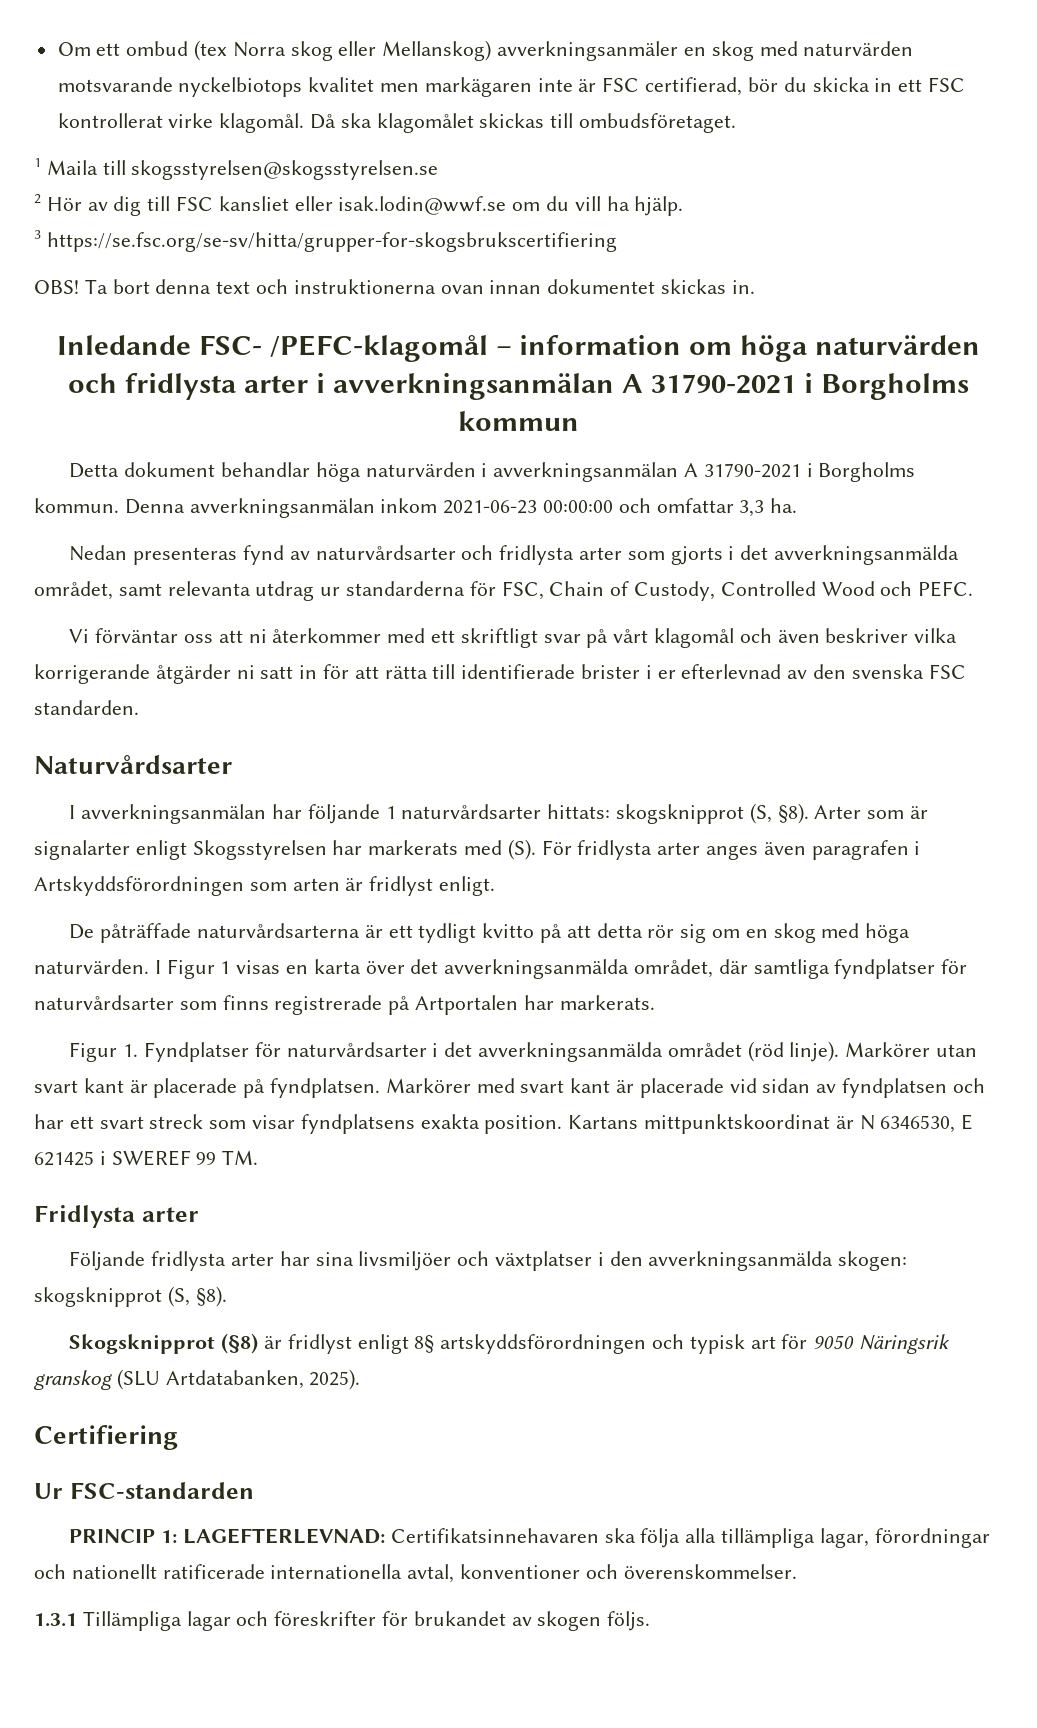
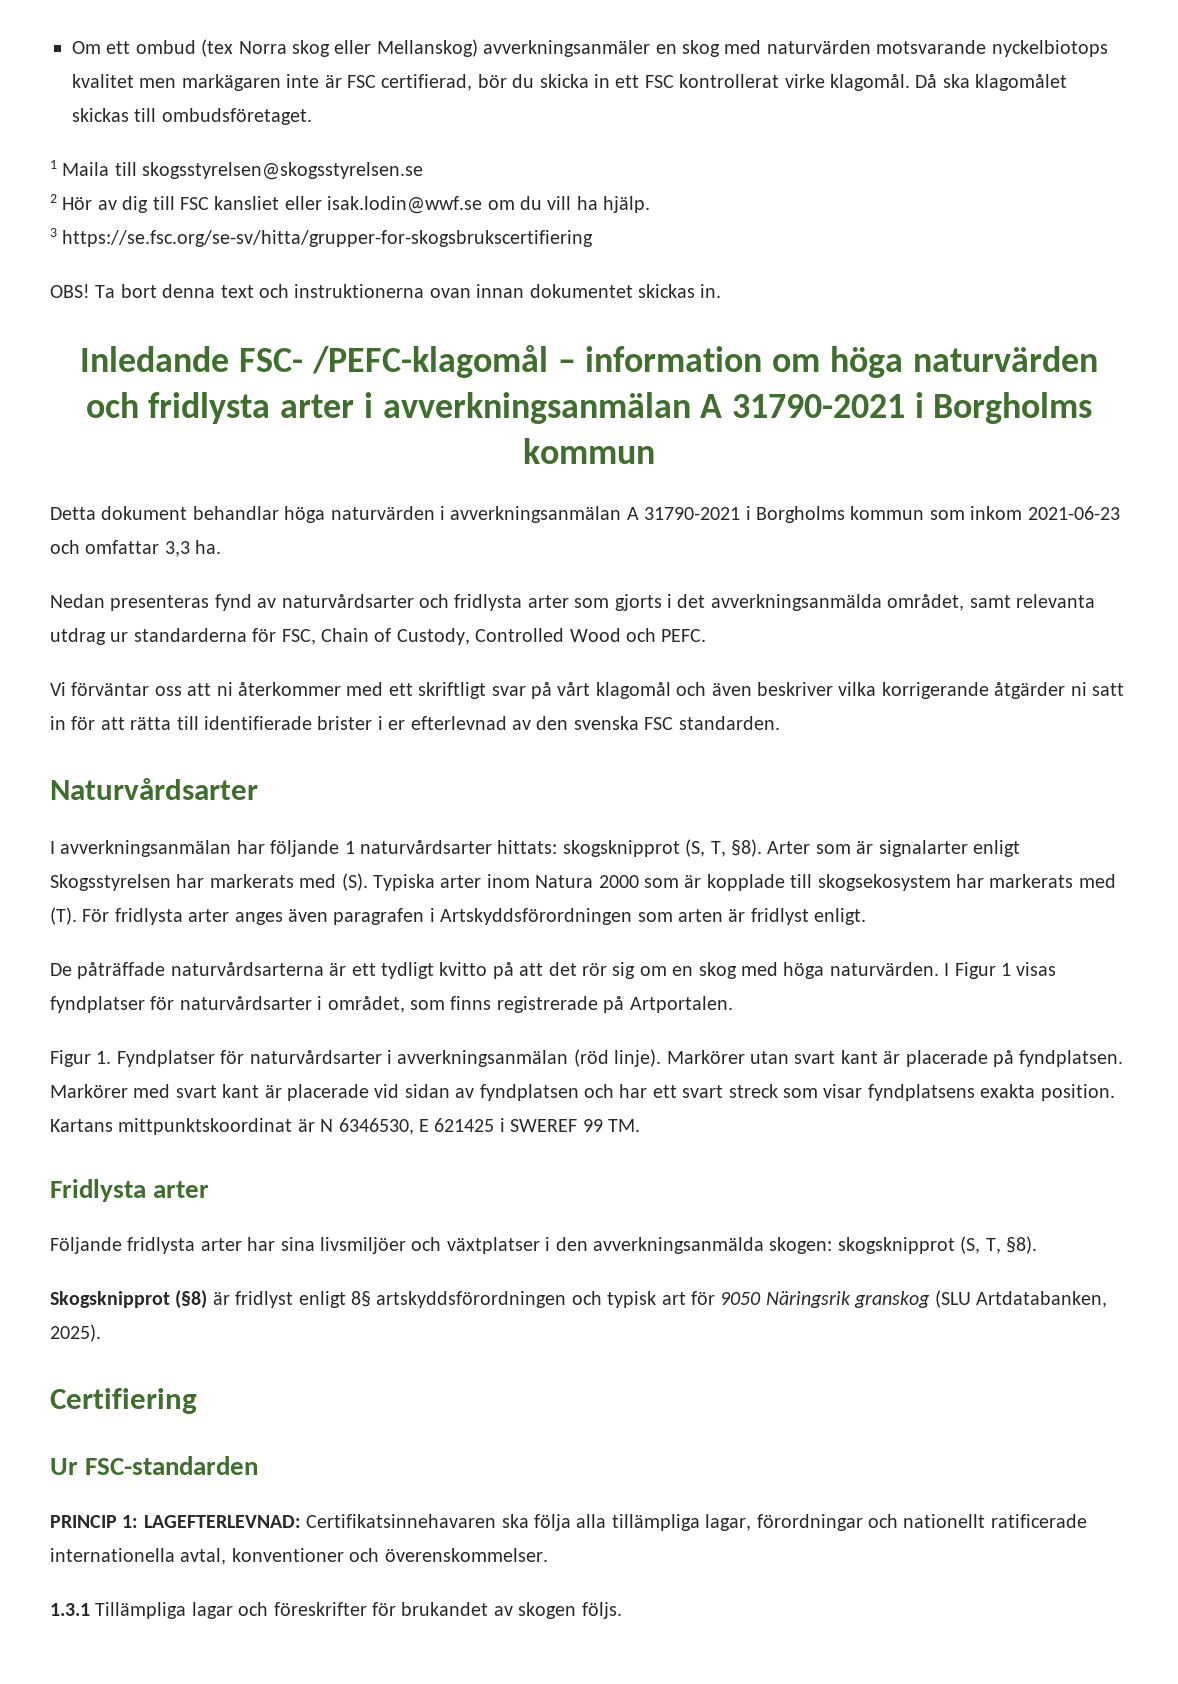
- Detta dokument behandlar höga naturvärden i avverkningsanmälan A 31790-2021 i Borgholms kommun. Denna avverkningsanmälan inkom 2021-06-23 00:00:00 och omfattar 3,3 ha.
+ Detta dokument behandlar höga naturvärden i avverkningsanmälan A 31790-2021 i Borgholms kommun som inkom 2021-06-23 och omfattar 3,3 ha.
- I avverkningsanmälan har följande 1 naturvårdsarter hittats: skogsknipprot (S, §8).
+ I avverkningsanmälan har följande 1 naturvårdsarter hittats: skogsknipprot (S, T, §8).
- Arter som är signalarter enligt Skogsstyrelsen har markerats med (S). För fridlysta arter anges även paragrafen i Artskyddsförordningen som arten är fridlyst enligt.
+ Arter som är signalarter enligt Skogsstyrelsen har markerats med (S). Typiska arter inom Natura 2000 som är kopplade till skogsekosystem har markerats med (T). För fridlysta arter anges även paragrafen i Artskyddsförordningen som arten är fridlyst enligt.
- De påträffade naturvårdsarterna är ett tydligt kvitto på att detta rör sig om en skog med höga naturvärden.
+ De påträffade naturvårdsarterna är ett tydligt kvitto på att det rör sig om en skog med höga naturvärden.
- I Figur 1 visas en karta över det avverkningsanmälda området, där samtliga fyndplatser för naturvårdsarter som finns registrerade på Artportalen har markerats.
+ I Figur 1 visas fyndplatser för naturvårdsarter i området, som finns registrerade på Artportalen.
- Figur 1. Fyndplatser för naturvårdsarter i det avverkningsanmälda området (röd linje).
+ Figur 1. Fyndplatser för naturvårdsarter i avverkningsanmälan (röd linje).
- Följande fridlysta arter har sina livsmiljöer och växtplatser i den avverkningsanmälda skogen: skogsknipprot (S, §8).
+ Följande fridlysta arter har sina livsmiljöer och växtplatser i den avverkningsanmälda skogen: skogsknipprot (S, T, §8).

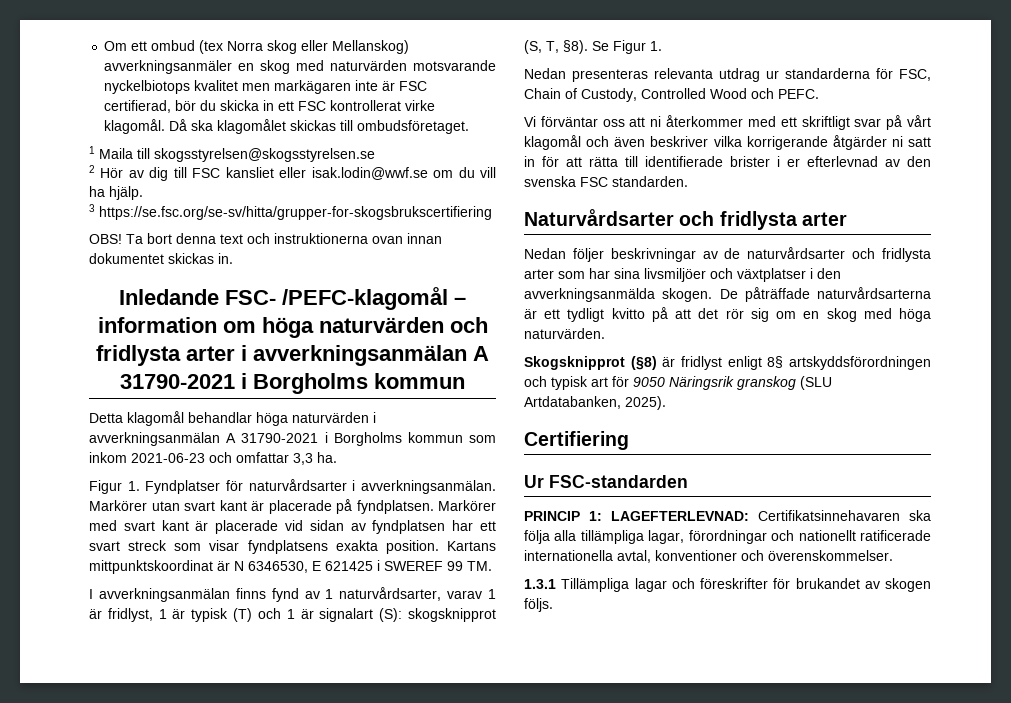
- Detta dokument behandlar höga naturvärden i avverkningsanmälan A 31790-2021 i Borgholms kommun som inkom 2021-06-23 och omfattar 3,3 ha.
+ Detta klagomål behandlar höga naturvärden i avverkningsanmälan A 31790-2021 i Borgholms kommun som inkom 2021-06-23 och omfattar 3,3 ha.
- Nedan presenteras fynd av naturvårdsarter och fridlysta arter som gjorts i det avverkningsanmälda området, samt relevanta utdrag ur standarderna för FSC, Chain of Custody, Controlled Wood och PEFC.
+ Figur 1. Fyndplatser för naturvårdsarter i avverkningsanmälan. Markörer utan svart kant är placerade på fyndplatsen. Markörer med svart kant är placerade vid sidan av fyndplatsen har ett svart streck som visar fyndplatsens exakta position. Kartans mittpunktskoordinat är N 6346530, E 621425 i SWEREF 99 TM.
+ I avverkningsanmälan finns fynd av 1 naturvårdsarter, varav 1 är fridlyst, 1 är typisk (T) och 1 är signalart (S): skogsknipprot (S, T, §8). Se Figur 1.
+ Nedan presenteras relevanta utdrag ur standarderna för FSC, Chain of Custody, Controlled Wood och PEFC.
- Naturvårdsarter
- I avverkningsanmälan har följande 1 naturvårdsarter hittats: skogsknipprot (S, T, §8). Arter som är signalarter enligt Skogsstyrelsen har markerats med (S). Typiska arter inom Natura 2000 som är kopplade till skogsekosystem har markerats med (T). För fridlysta arter anges även paragrafen i Artskyddsförordningen som arten är fridlyst enligt.
- De påträffade naturvårdsarterna är ett tydligt kvitto på att det rör sig om en skog med höga naturvärden. I Figur 1 visas fyndplatser för naturvårdsarter i området, som finns registrerade på Artportalen.
- Figur 1. Fyndplatser för naturvårdsarter i avverkningsanmälan (röd linje). Markörer utan svart kant är placerade på fyndplatsen. Markörer med svart kant är placerade vid sidan av fyndplatsen och har ett svart streck som visar fyndplatsens exakta position. Kartans mittpunktskoordinat är N 6346530, E 621425 i SWEREF 99 TM.
- Fridlysta arter
- Följande fridlysta arter har sina livsmiljöer och växtplatser i den avverkningsanmälda skogen: skogsknipprot (S, T, §8).
+ Naturvårdsarter och fridlysta arter
+ Nedan följer beskrivningar av de naturvårdsarter och fridlysta arter som har sina livsmiljöer och växtplatser i den avverkningsanmälda skogen. De påträffade naturvårdsarterna är ett tydligt kvitto på att det rör sig om en skog med höga naturvärden.

